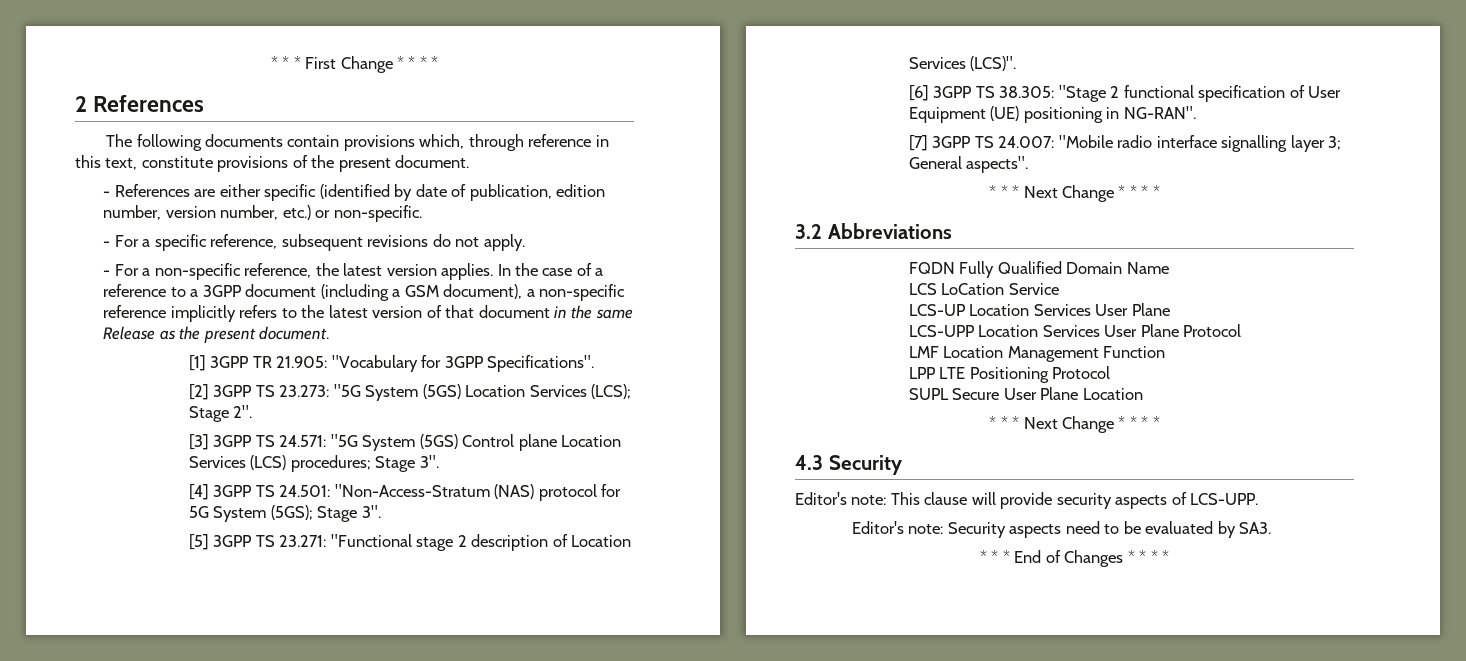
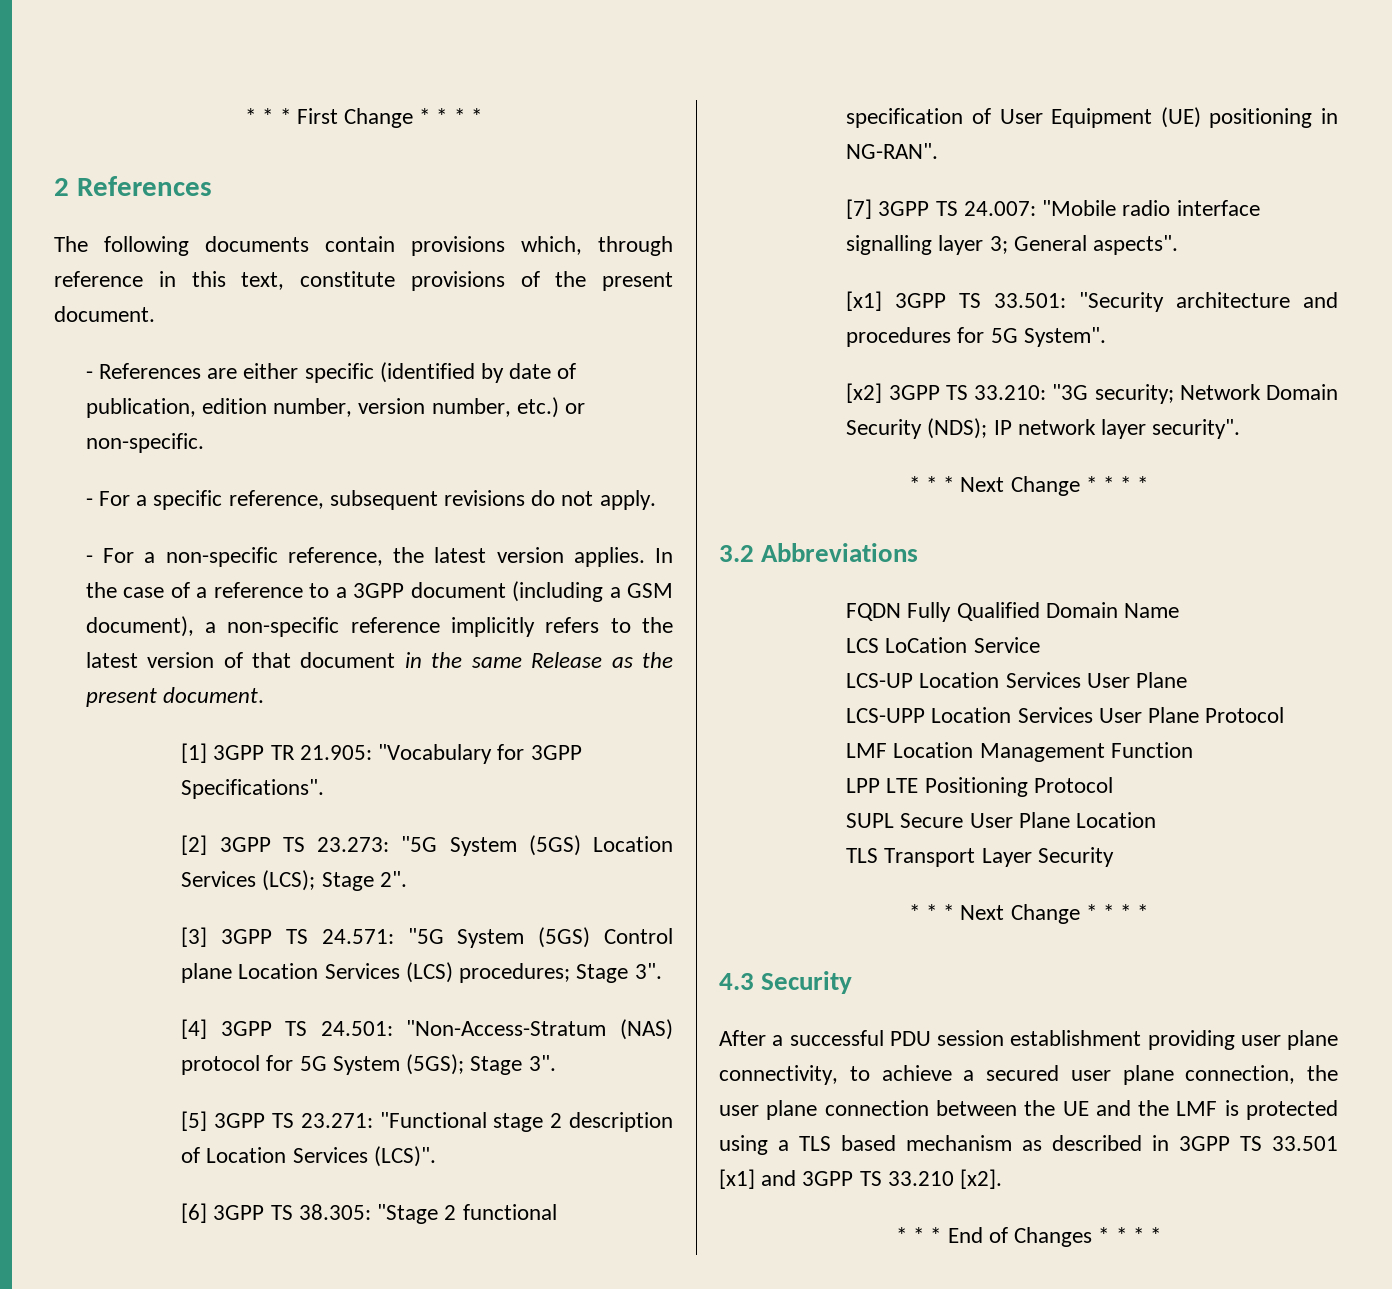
+ [x1] 3GPP TS 33.501: "Security architecture and procedures for 5G System".
+ [x2] 3GPP TS 33.210: "3G security; Network Domain Security (NDS); IP network layer security".
+ TLS Transport Layer Security
- Editor's note: This clause will provide security aspects of LCS-UPP.
- Editor's note: Security aspects need to be evaluated by SA3.
+ After a successful PDU session establishment providing user plane connectivity, to achieve a secured user plane connection, the user plane connection between the UE and the LMF is protected using a TLS based mechanism as described in 3GPP TS 33.501 [x1] and 3GPP TS 33.210 [x2].

